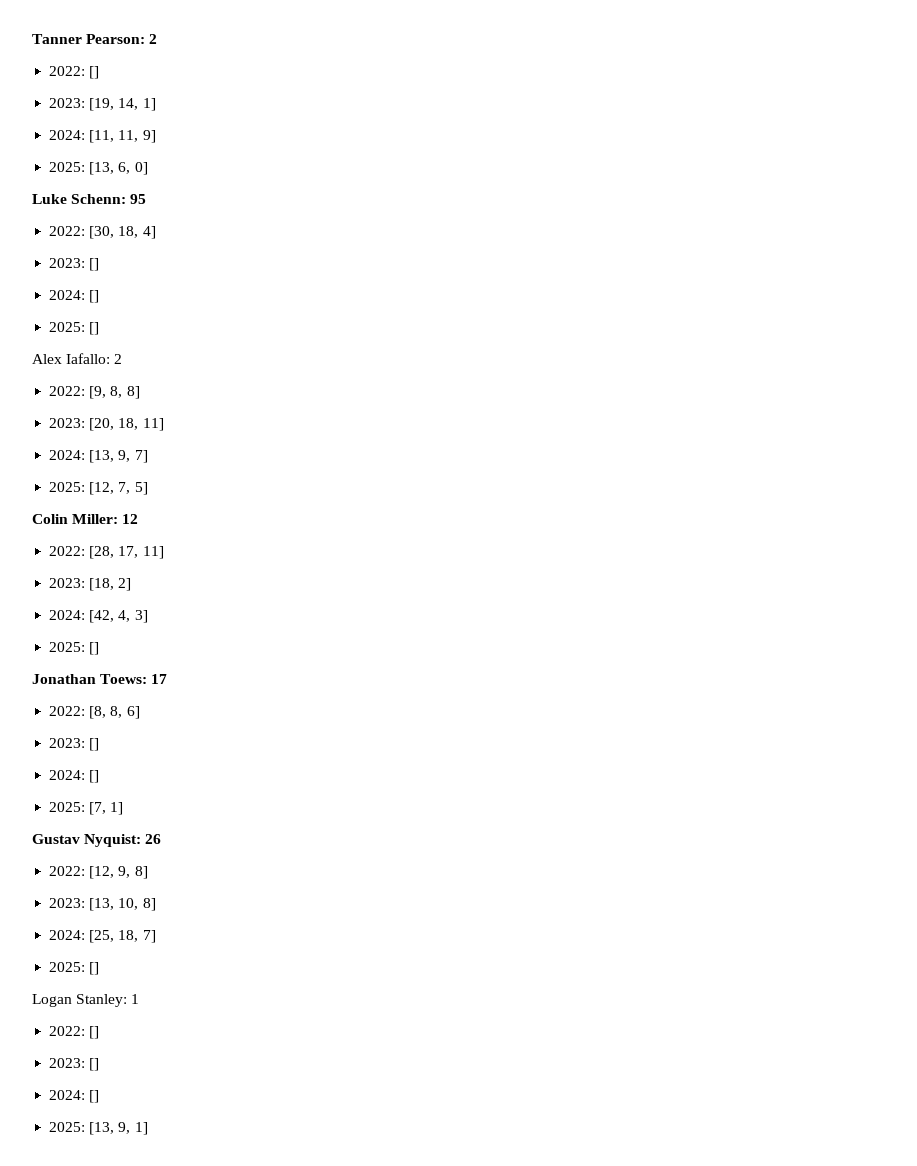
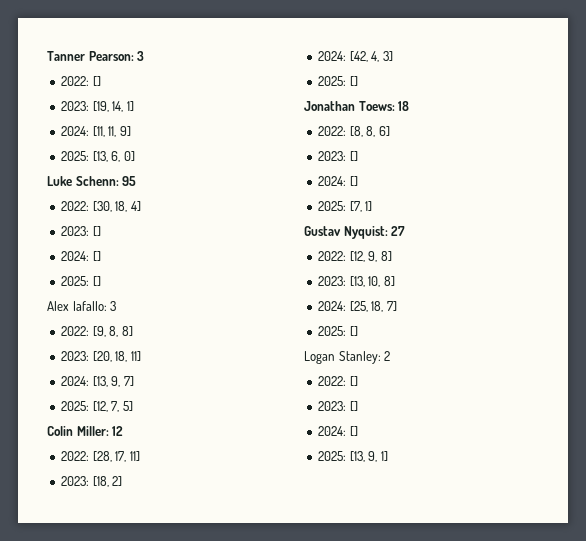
- Tanner Pearson: 2
+ Tanner Pearson: 3
- Alex Iafallo: 2
+ Alex Iafallo: 3
- Jonathan Toews: 17
+ Jonathan Toews: 18
- Gustav Nyquist: 26
+ Gustav Nyquist: 27
- Logan Stanley: 1
+ Logan Stanley: 2

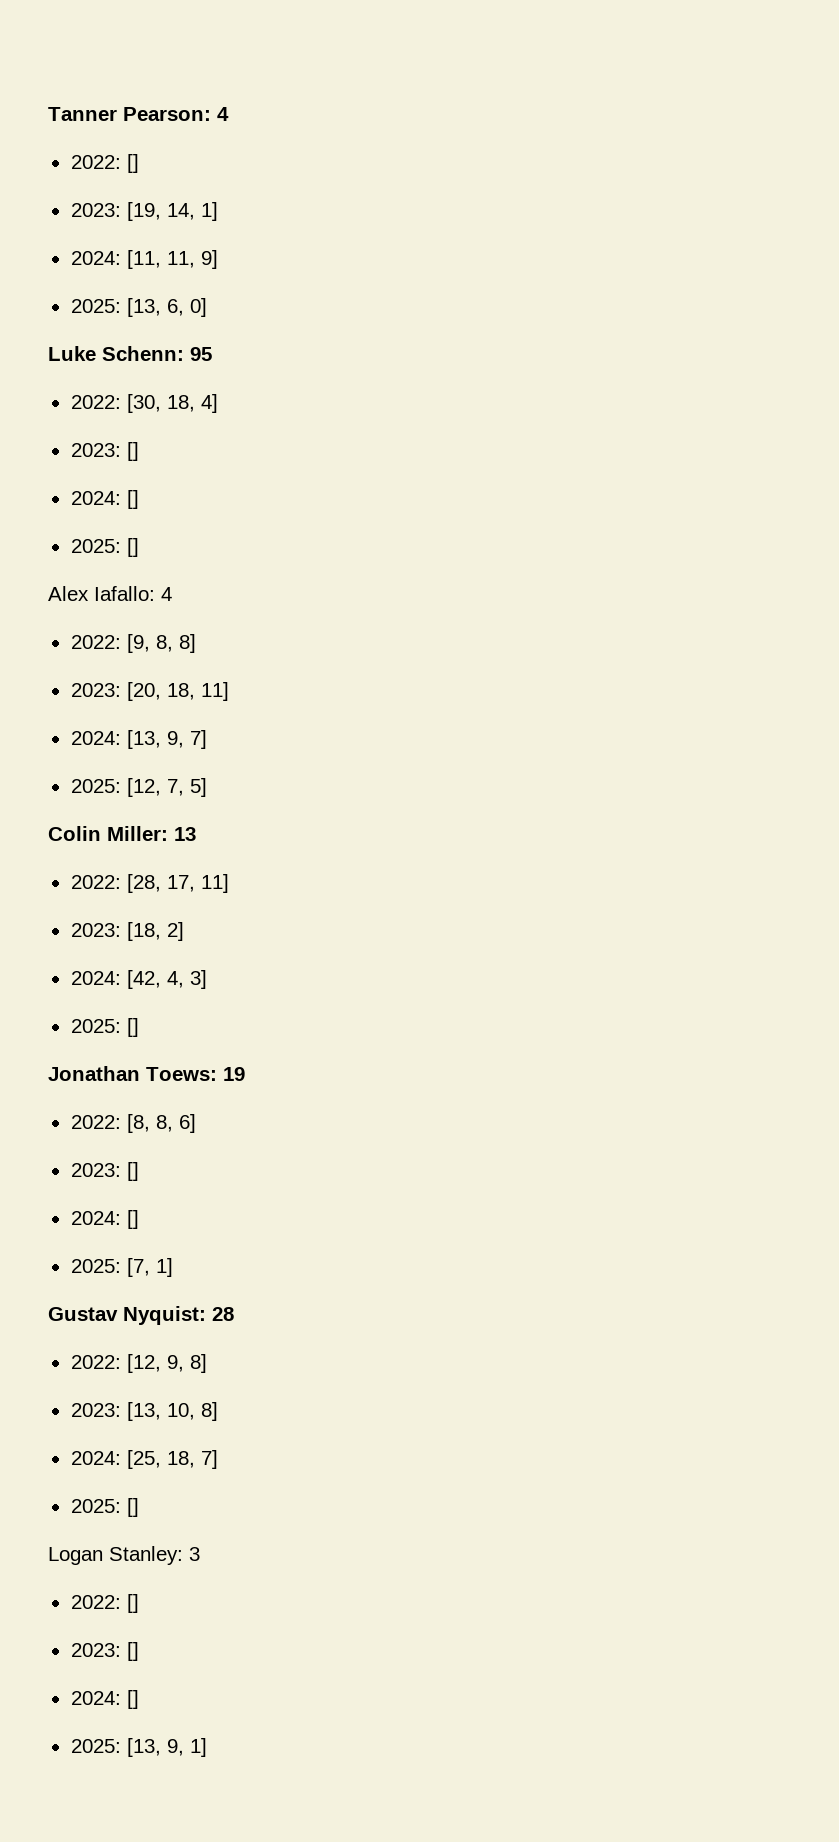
- Tanner Pearson: 3
+ Tanner Pearson: 4
- Alex Iafallo: 3
+ Alex Iafallo: 4
- Colin Miller: 12
+ Colin Miller: 13
- Jonathan Toews: 18
+ Jonathan Toews: 19
- Gustav Nyquist: 27
+ Gustav Nyquist: 28
- Logan Stanley: 2
+ Logan Stanley: 3

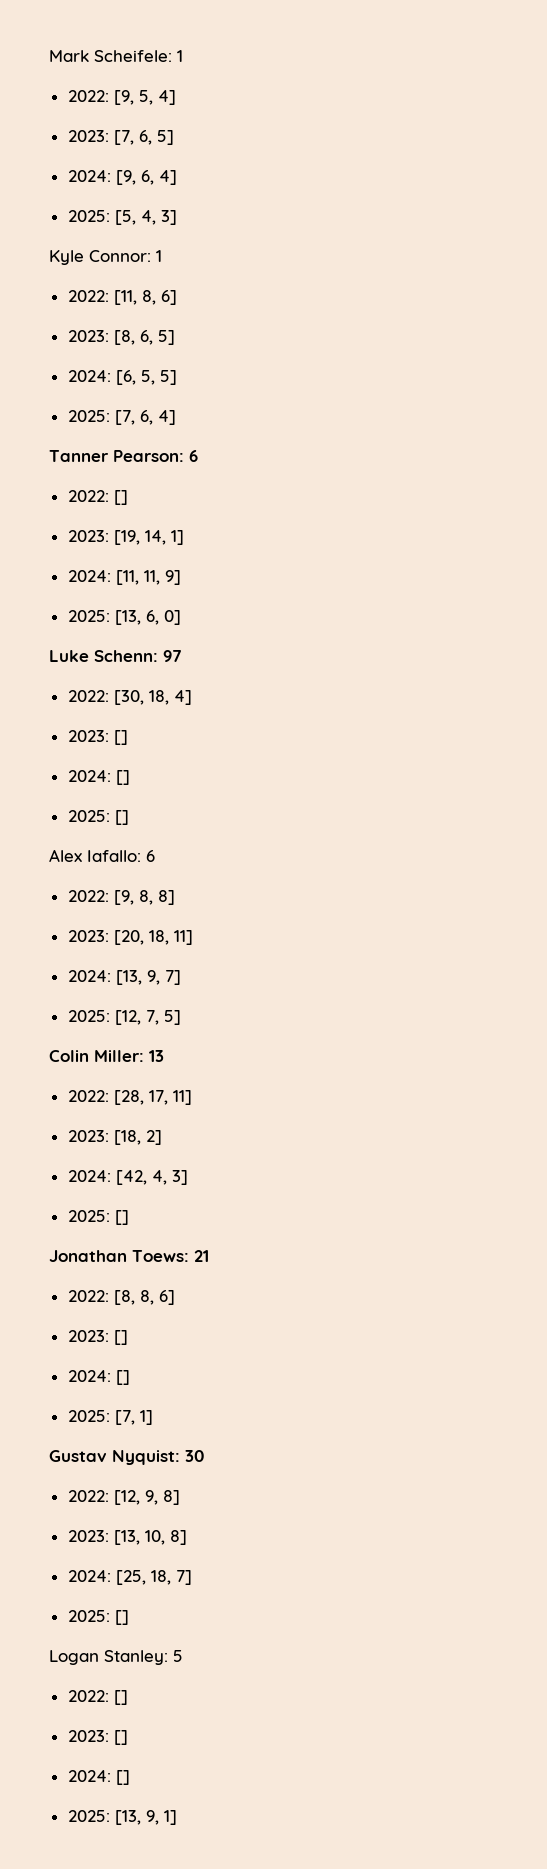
+ Mark Scheifele: 1
+ 2022: [9, 5, 4]
+ 2023: [7, 6, 5]
+ 2024: [9, 6, 4]
+ 2025: [5, 4, 3]
+ Kyle Connor: 1
+ 2022: [11, 8, 6]
+ 2023: [8, 6, 5]
+ 2024: [6, 5, 5]
+ 2025: [7, 6, 4]
- Tanner Pearson: 4
+ Tanner Pearson: 6
- Luke Schenn: 95
+ Luke Schenn: 97
- Alex Iafallo: 4
+ Alex Iafallo: 6
- Jonathan Toews: 19
+ Jonathan Toews: 21
- Gustav Nyquist: 28
+ Gustav Nyquist: 30
- Logan Stanley: 3
+ Logan Stanley: 5

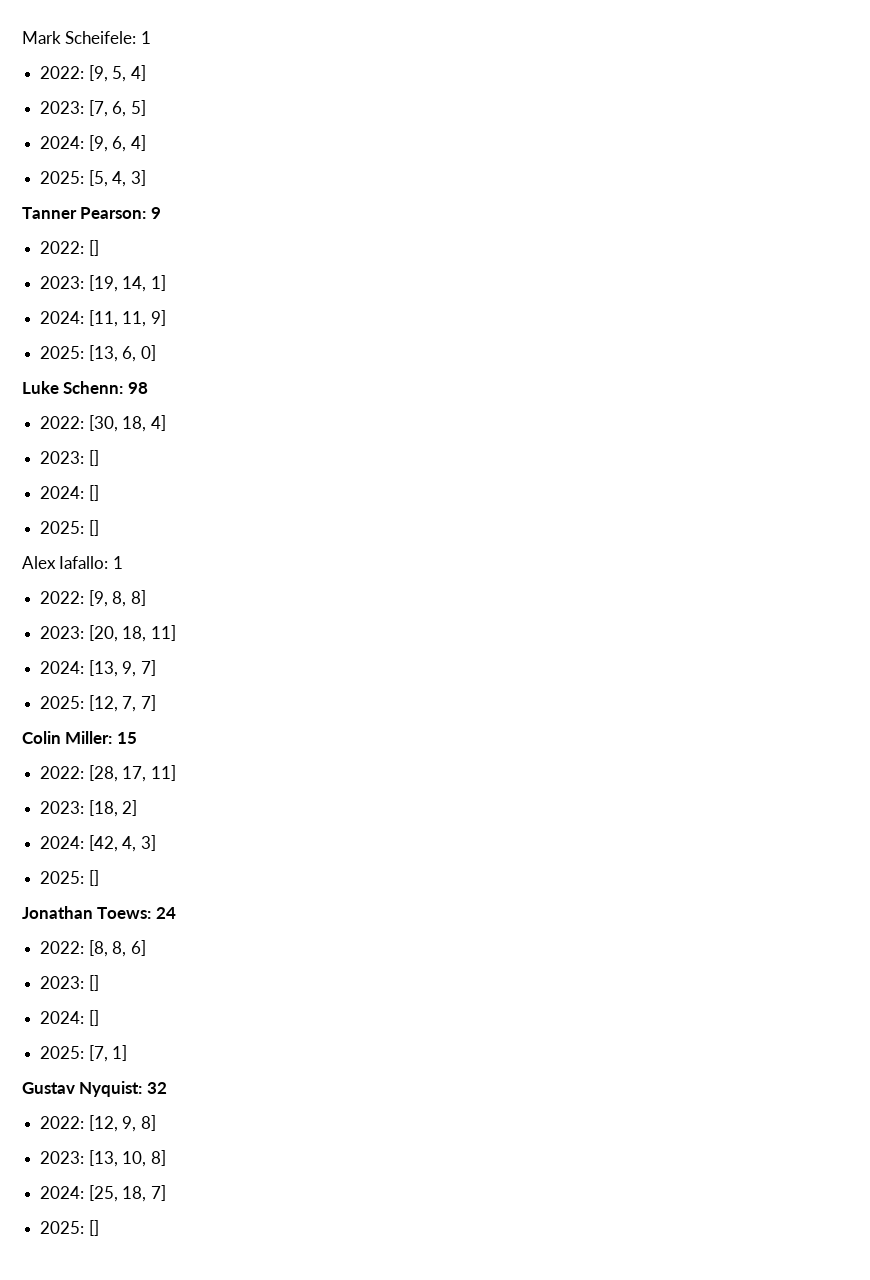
- Kyle Connor: 1
- 2022: [11, 8, 6]
- 2023: [8, 6, 5]
- 2024: [6, 5, 5]
- 2025: [7, 6, 4]
- Tanner Pearson: 6
+ Tanner Pearson: 9
- Luke Schenn: 97
+ Luke Schenn: 98
- Alex Iafallo: 6
+ Alex Iafallo: 1
- 2025: [12, 7, 5]
+ 2025: [12, 7, 7]
- Colin Miller: 13
+ Colin Miller: 15
- Jonathan Toews: 21
+ Jonathan Toews: 24
- Gustav Nyquist: 30
+ Gustav Nyquist: 32
- Logan Stanley: 5
- 2022: []
- 2023: []
- 2024: []
- 2025: [13, 9, 1]

